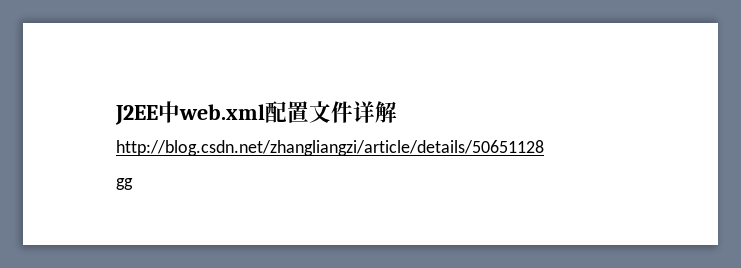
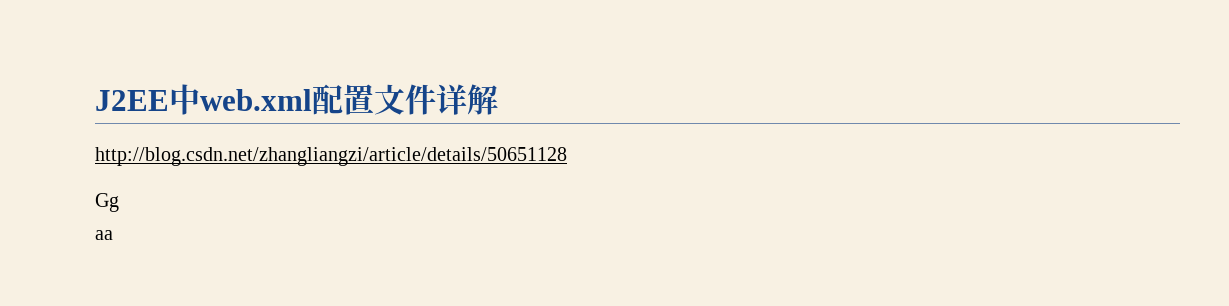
- gg
+ Gg
+ aa

